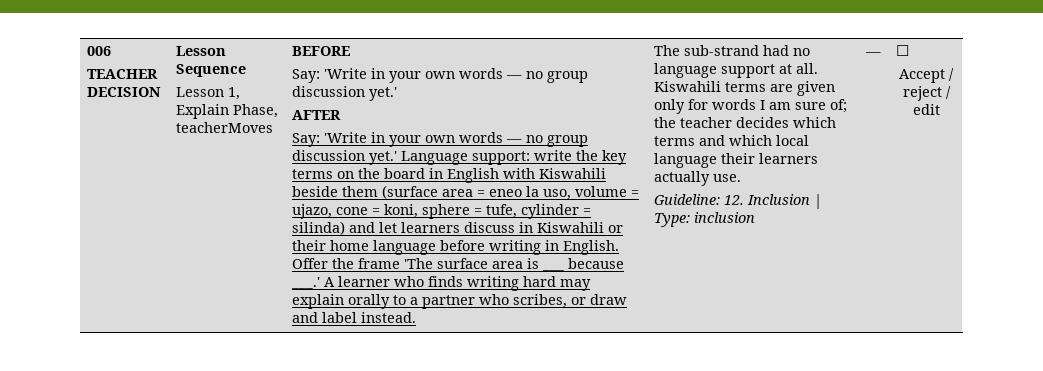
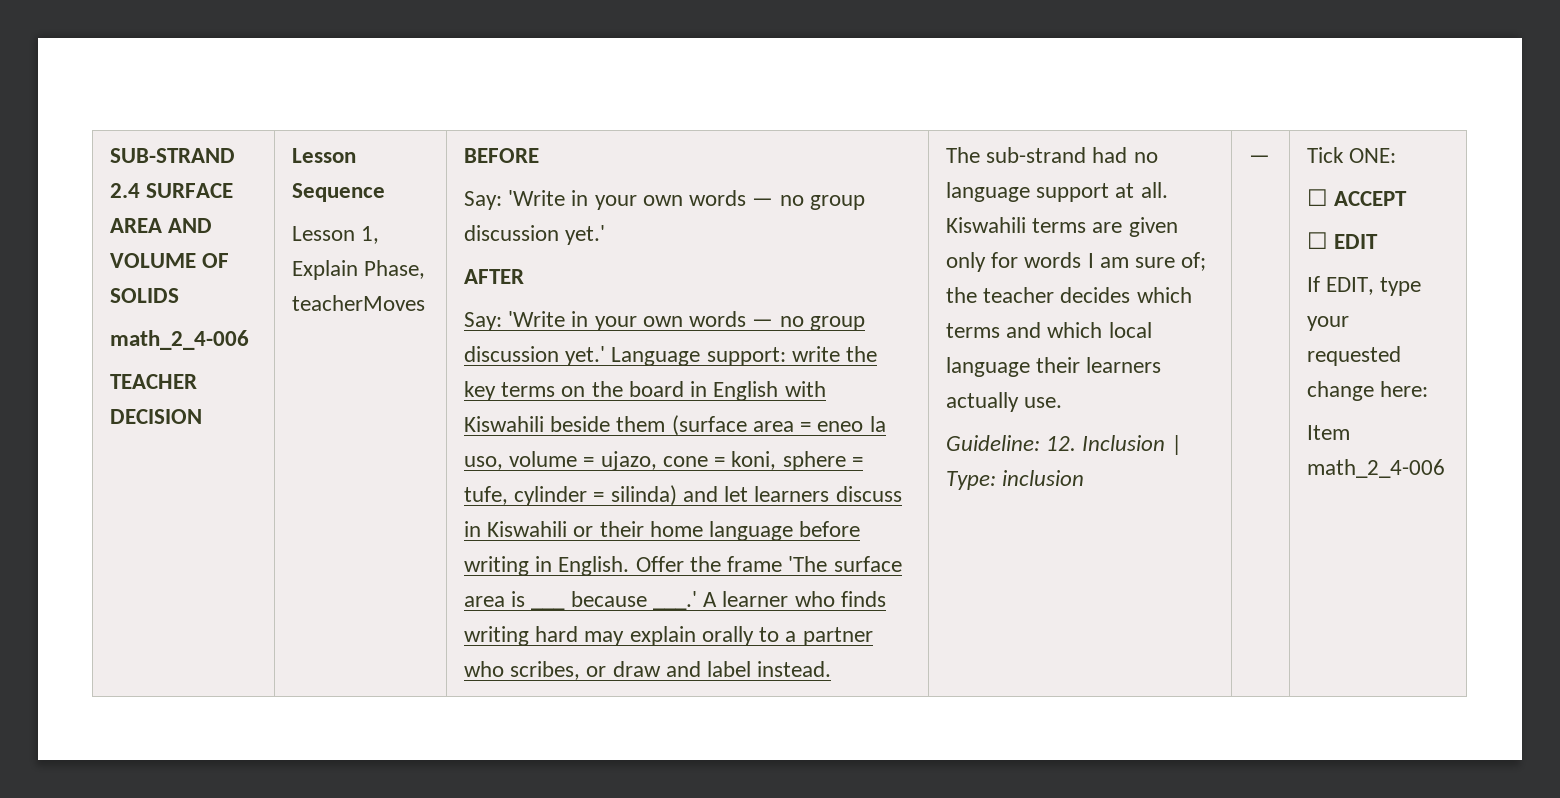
- 006
+ SUB-STRAND 2.4 SURFACE AREA AND VOLUME OF SOLIDS
+ math_2_4-006
- ☐
- Accept / reject / edit
+ Tick ONE:
+ ☐ ACCEPT
+ ☐ EDIT
+ If EDIT, type your requested change here:
+ Item math_2_4-006

